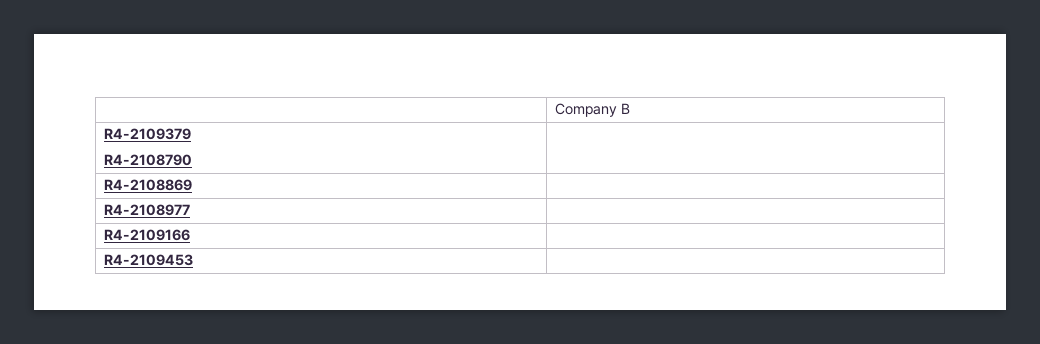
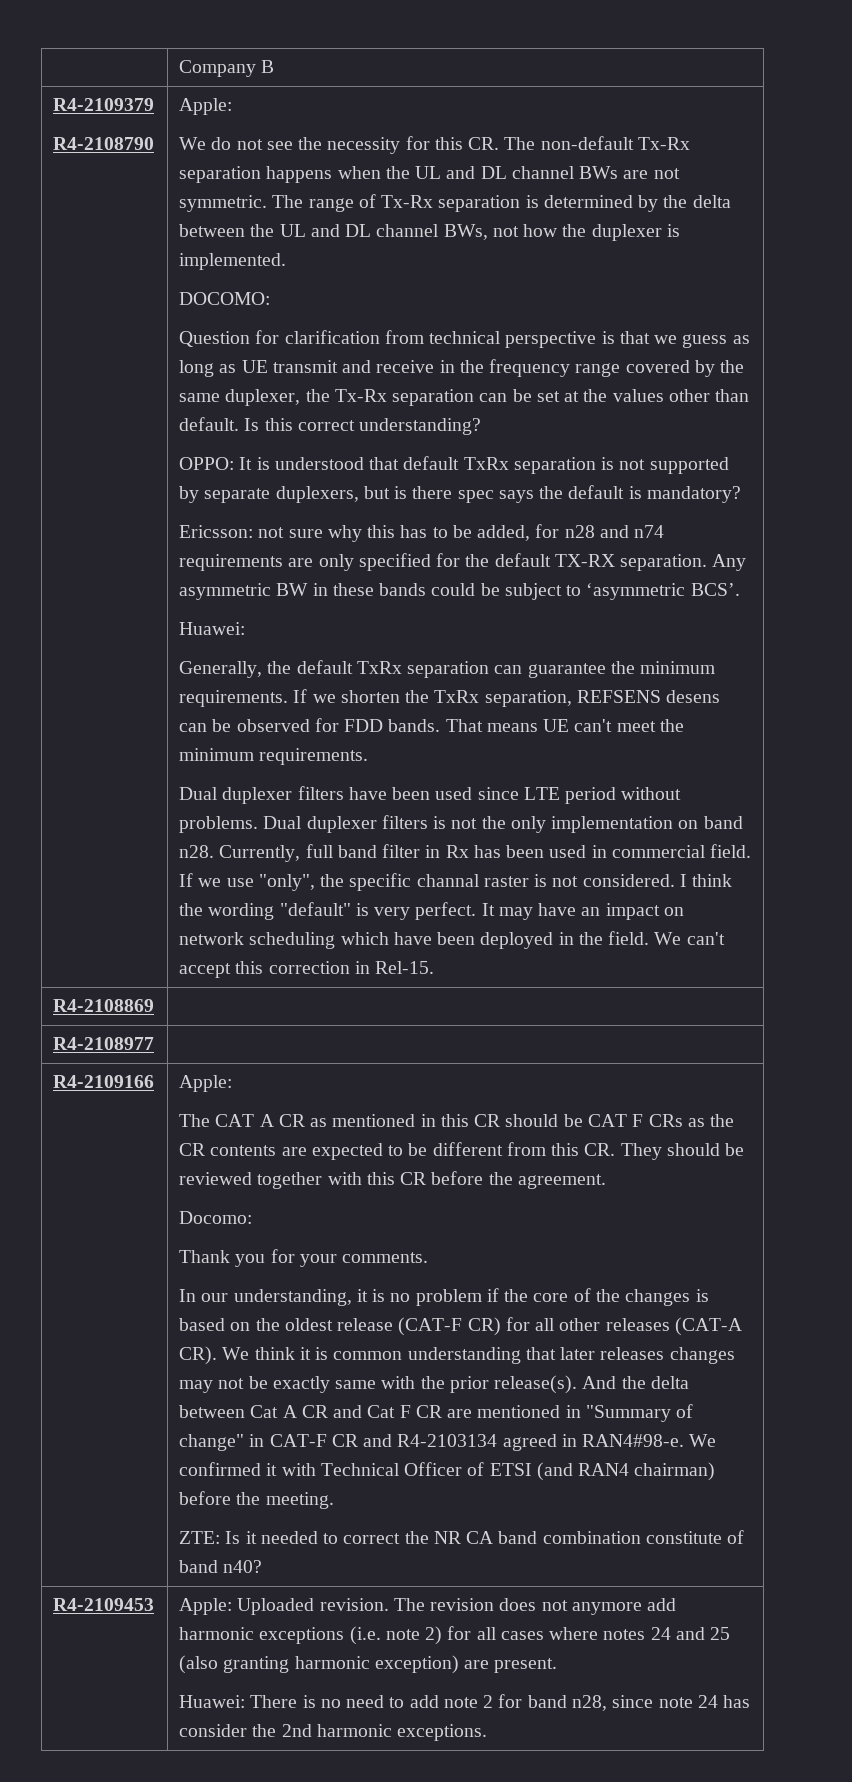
- R4-2108790 |
+ R4-2108790 | Apple:
+ We do not see the necessity for this CR. The non-default Tx-Rx separation happens when the UL and DL channel BWs are not symmetric. The range of Tx-Rx separation is determined by the delta between the UL and DL channel BWs, not how the duplexer is implemented.
+ DOCOMO:
+ Question for clarification from technical perspective is that we guess as long as UE transmit and receive in the frequency range covered by the same duplexer, the Tx-Rx separation can be set at the values other than default. Is this correct understanding?
+ OPPO: It is understood that default TxRx separation is not supported by separate duplexers, but is there spec says the default is mandatory?
+ Ericsson: not sure why this has to be added, for n28 and n74 requirements are only specified for the default TX-RX separation. Any asymmetric BW in these bands could be subject to ‘asymmetric BCS’.
+ Huawei:
+ Generally, the default TxRx separation can guarantee the minimum requirements. If we shorten the TxRx separation, REFSENS desens can be observed for FDD bands. That means UE can't meet the minimum requirements.
+ Dual duplexer filters have been used since LTE period without problems. Dual duplexer filters is not the only implementation on band n28. Currently, full band filter in Rx has been used in commercial field. If we use "only", the specific channal raster is not considered. I think the wording "default" is very perfect. It may have an impact on network scheduling which have been deployed in the field. We can't accept this correction in Rel-15.
  R4-2108869 |
  R4-2108977 |
- R4-2109166 |
- R4-2109453 |
+ R4-2109166 | Apple:
+ The CAT A CR as mentioned in this CR should be CAT F CRs as the CR contents are expected to be different from this CR. They should be reviewed together with this CR before the agreement.
+ Docomo:
+ Thank you for your comments.
+ In our understanding, it is no problem if the core of the changes is based on the oldest release (CAT-F CR) for all other releases (CAT-A CR). We think it is common understanding that later releases changes may not be exactly same with the prior release(s). And the delta between Cat A CR and Cat F CR are mentioned in "Summary of change" in CAT-F CR and R4-2103134 agreed in RAN4#98-e. We confirmed it with Technical Officer of ETSI (and RAN4 chairman) before the meeting.
+ ZTE: Is it needed to correct the NR CA band combination constitute of band n40?
+ R4-2109453 | Apple: Uploaded revision. The revision does not anymore add harmonic exceptions (i.e. note 2) for all cases where notes 24 and 25 (also granting harmonic exception) are present.
+ Huawei: There is no need to add note 2 for band n28, since note 24 has consider the 2nd harmonic exceptions.

